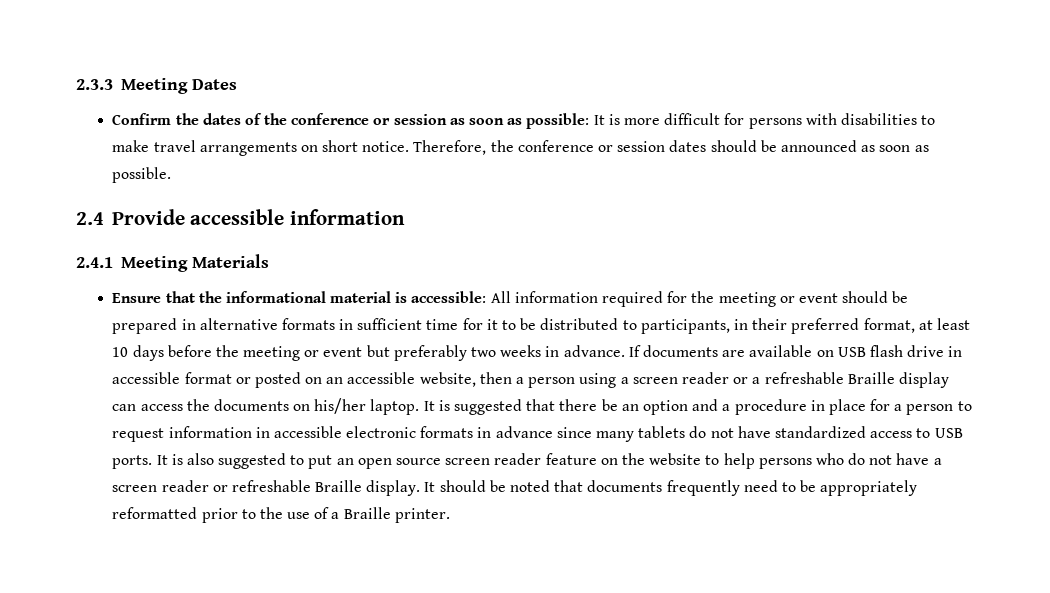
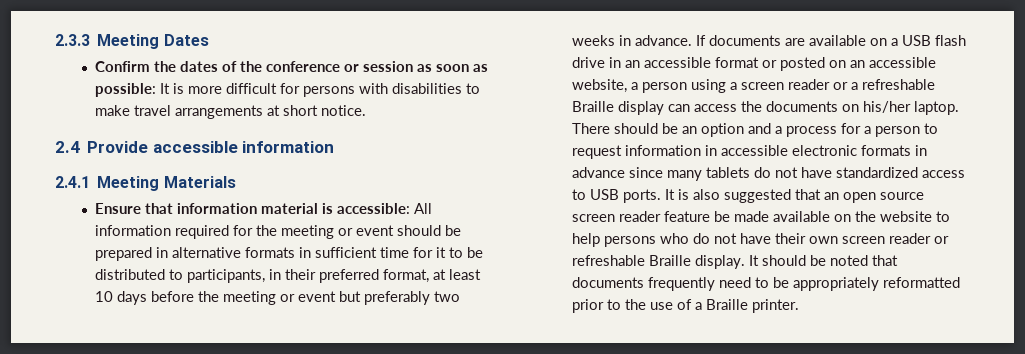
- Confirm the dates of the conference or session as soon as possible: It is more difficult for persons with disabilities to make travel arrangements on short notice. Therefore, the conference or session dates should be announced as soon as possible.
+ Confirm the dates of the conference or session as soon as possible: It is more difficult for persons with disabilities to make travel arrangements at short notice.
- Ensure that the informational material is accessible: All information required for the meeting or event should be prepared in alternative formats in sufficient time for it to be distributed to participants, in their preferred format, at least 10 days before the meeting or event but preferably two weeks in advance.
+ Ensure that information material is accessible: All information required for the meeting or event should be prepared in alternative formats in sufficient time for it to be distributed to participants, in their preferred format, at least 10 days before the meeting or event but preferably two weeks in advance.
- If documents are available on USB flash drive in accessible format or posted on an accessible website, then a person using a screen reader or a refreshable Braille display can access the documents on his/her laptop.
+ If documents are available on a USB flash drive in an accessible format or posted on an accessible website, a person using a screen reader or a refreshable Braille display can access the documents on his/her laptop.
- It is suggested that there be an option and a procedure in place for a person to request information in accessible electronic formats in advance since many tablets do not have standardized access to USB ports.
+ There should be an option and a process for a person to request information in accessible electronic formats in advance since many tablets do not have standardized access to USB ports.
- It is also suggested to put an open source screen reader feature on the website to help persons who do not have a screen reader or refreshable Braille display.
+ It is also suggested that an open source screen reader feature be made available on the website to help persons who do not have their own screen reader or refreshable Braille display.

